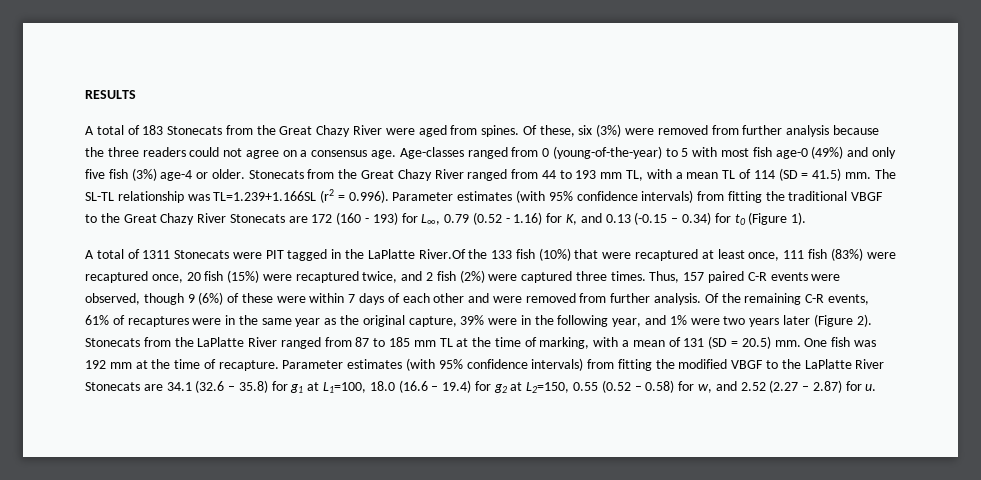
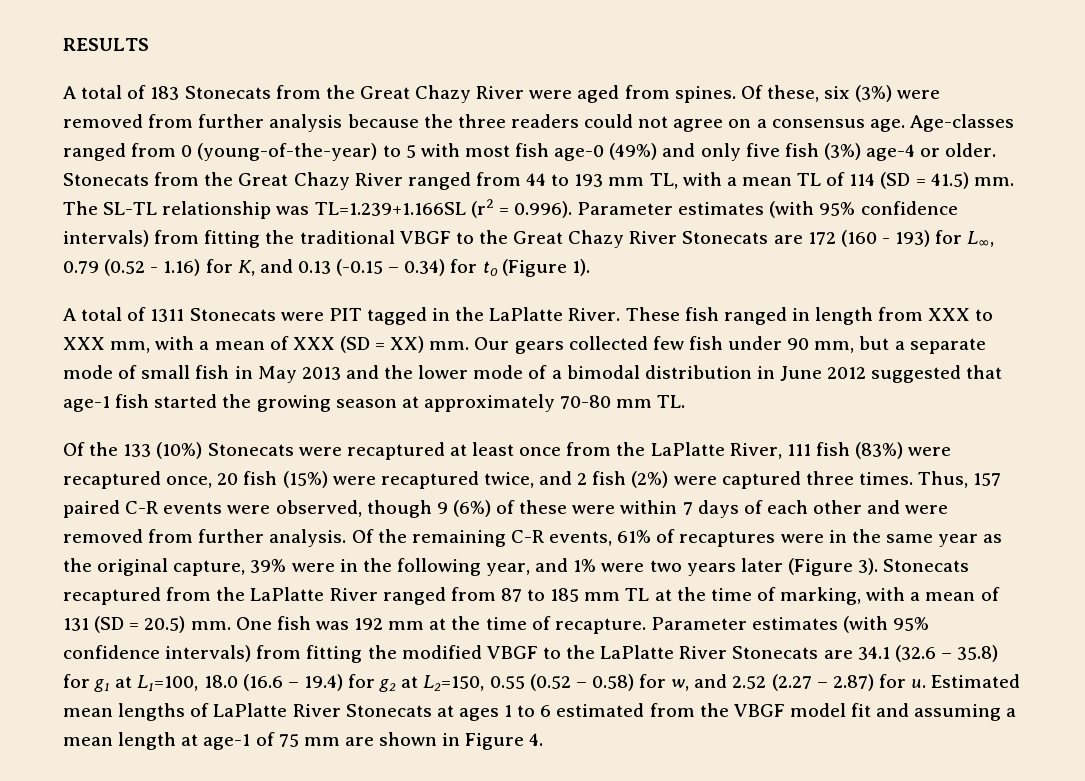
- A total of 1311 Stonecats were PIT tagged in the LaPlatte River.Of the 133 fish (10%) that were recaptured at least once, 111 fish (83%) were recaptured once, 20 fish (15%) were recaptured twice, and 2 fish (2%) were captured three times.
+ A total of 1311 Stonecats were PIT tagged in the LaPlatte River. These fish ranged in length from XXX to XXX mm, with a mean of XXX (SD = XX) mm. Our gears collected few fish under 90 mm, but a separate mode of small fish in May 2013 and the lower mode of a bimodal distribution in June 2012 suggested that age-1 fish started the growing season at approximately 70-80 mm TL.
+ Of the 133 (10%) Stonecats were recaptured at least once from the LaPlatte River, 111 fish (83%) were recaptured once, 20 fish (15%) were recaptured twice, and 2 fish (2%) were captured three times.
- Of the remaining C-R events, 61% of recaptures were in the same year as the original capture, 39% were in the following year, and 1% were two years later (Figure 2). Stonecats from the LaPlatte River ranged from 87 to 185 mm TL at the time of marking, with a mean of 131 (SD = 20.5) mm.
+ Of the remaining C-R events, 61% of recaptures were in the same year as the original capture, 39% were in the following year, and 1% were two years later (Figure 3). Stonecats recaptured from the LaPlatte River ranged from 87 to 185 mm TL at the time of marking, with a mean of 131 (SD = 20.5) mm.
+ Estimated mean lengths of LaPlatte River Stonecats at ages 1 to 6 estimated from the VBGF model fit and assuming a mean length at age-1 of 75 mm are shown in Figure 4.

